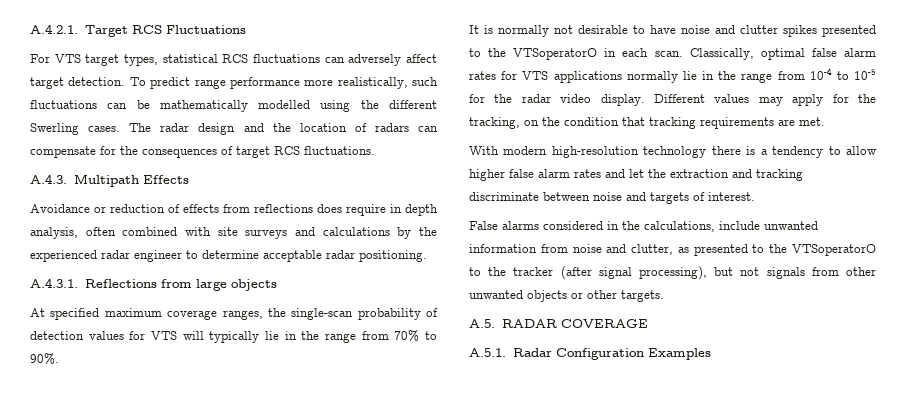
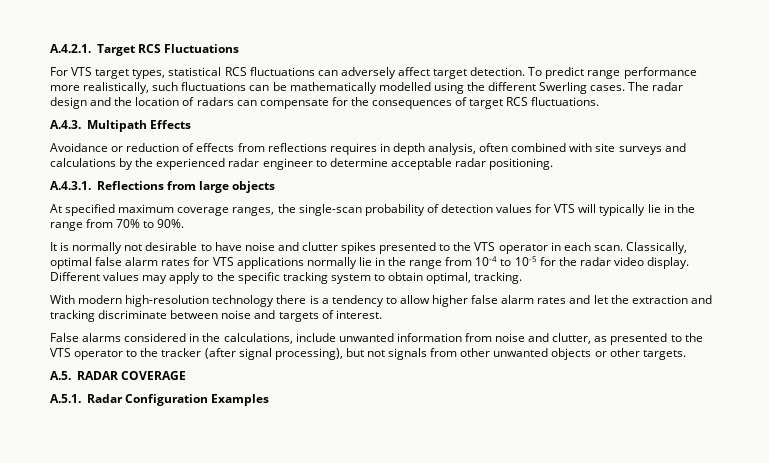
- Avoidance or reduction of effects from reflections does require in depth analysis, often combined with site surveys and calculations by the experienced radar engineer to determine acceptable radar positioning.
+ Avoidance or reduction of effects from reflections requires in depth analysis, often combined with site surveys and calculations by the experienced radar engineer to determine acceptable radar positioning.
- It is normally not desirable to have noise and clutter spikes presented to the VTSoperatorO in each scan.
+ It is normally not desirable to have noise and clutter spikes presented to the VTS operator in each scan.
- Different values may apply for the tracking, on the condition that tracking requirements are met.
+ Different values may apply to the specific tracking system to obtain optimal, tracking.
- False alarms considered in the calculations, include unwanted information from noise and clutter, as presented to the VTSoperatorO to the tracker (after signal processing), but not signals from other unwanted objects or other targets.
+ False alarms considered in the calculations, include unwanted information from noise and clutter, as presented to the VTS operator to the tracker (after signal processing), but not signals from other unwanted objects or other targets.

